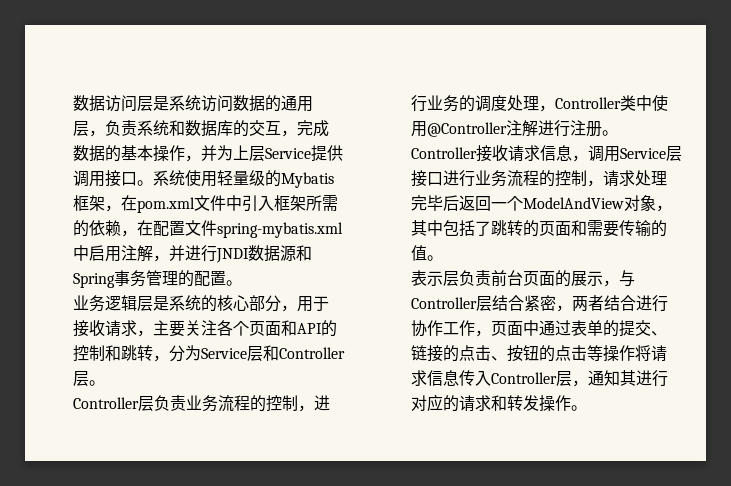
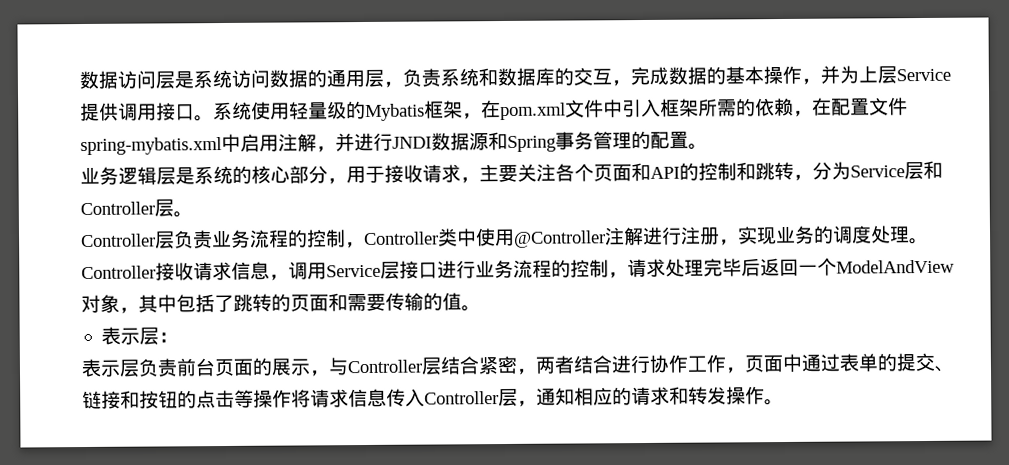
- Controller层负责业务流程的控制，进行业务的调度处理，Controller类中使用@Controller注解进行注册。
+ Controller层负责业务流程的控制，Controller类中使用@Controller注解进行注册，实现业务的调度处理。
+ 表示层：
- 表示层负责前台页面的展示，与Controller层结合紧密，两者结合进行协作工作，页面中通过表单的提交、链接的点击、按钮的点击等操作将请求信息传入Controller层，通知其进行对应的请求和转发操作。
+ 表示层负责前台页面的展示，与Controller层结合紧密，两者结合进行协作工作，页面中通过表单的提交、链接和按钮的点击等操作将请求信息传入Controller层，通知相应的请求和转发操作。

